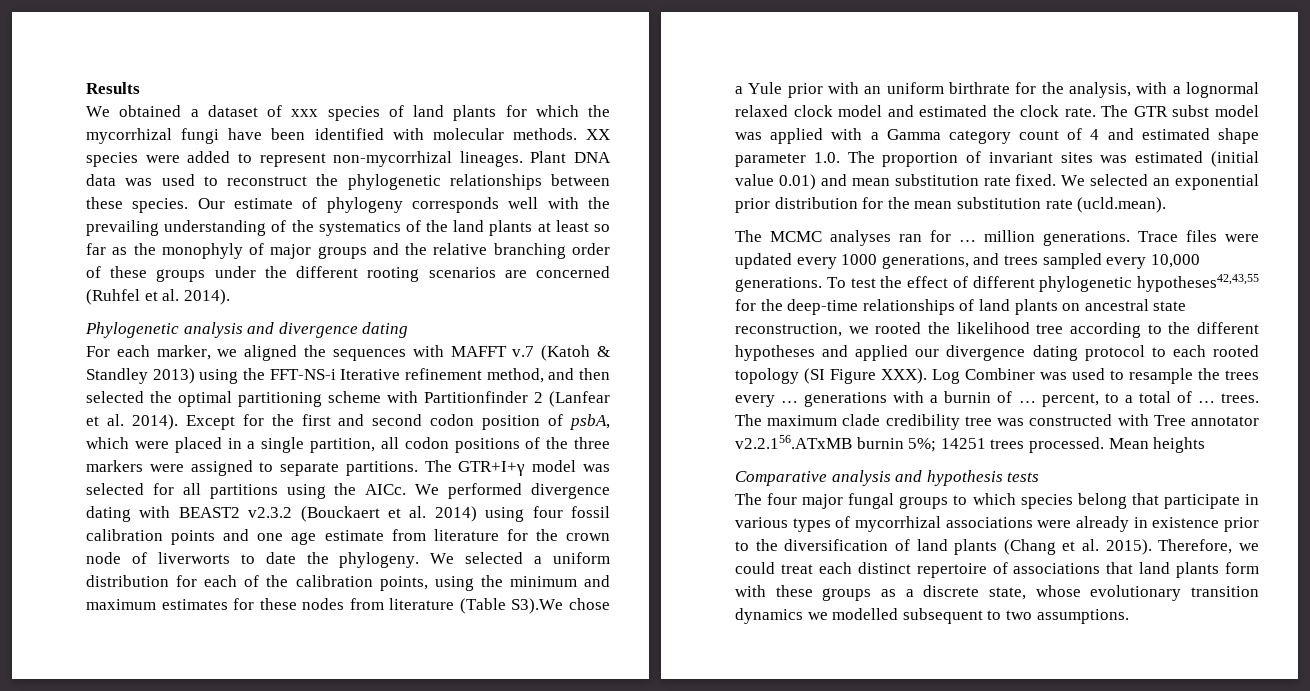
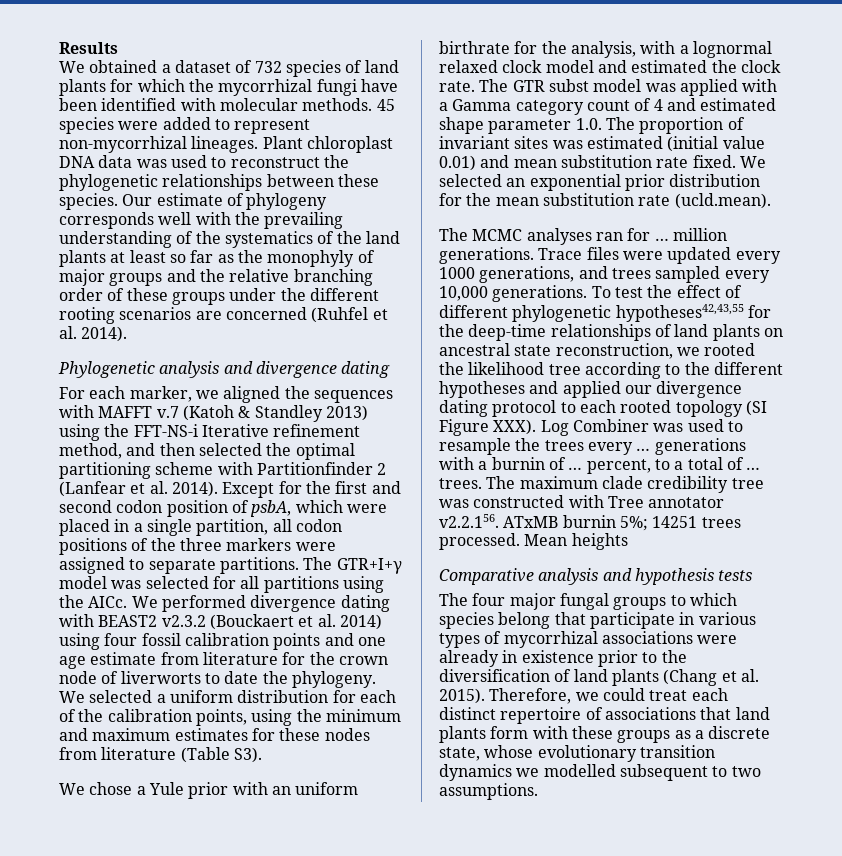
- We obtained a dataset of xxx species of land plants for which the mycorrhizal fungi have been identified with molecular methods.
+ We obtained a dataset of 732 species of land plants for which the mycorrhizal fungi have been identified with molecular methods.
- XX species were added to represent non-mycorrhizal lineages.
+ 45 species were added to represent non-mycorrhizal lineages.
- Plant DNA data was used to reconstruct the phylogenetic relationships between these species.
+ Plant chloroplast DNA data was used to reconstruct the phylogenetic relationships between these species.
- We selected a uniform distribution for each of the calibration points, using the minimum and maximum estimates for these nodes from literature (Table S3).We chose a Yule prior with an uniform birthrate for the analysis, with a lognormal relaxed clock model and estimated the clock rate.
+ We selected a uniform distribution for each of the calibration points, using the minimum and maximum estimates for these nodes from literature (Table S3).
+ We chose a Yule prior with an uniform birthrate for the analysis, with a lognormal relaxed clock model and estimated the clock rate.
- The maximum clade credibility tree was constructed with Tree annotator v2.2.156.ATxMB burnin 5%; 14251 trees processed.
+ The maximum clade credibility tree was constructed with Tree annotator v2.2.156. ATxMB burnin 5%; 14251 trees processed.

